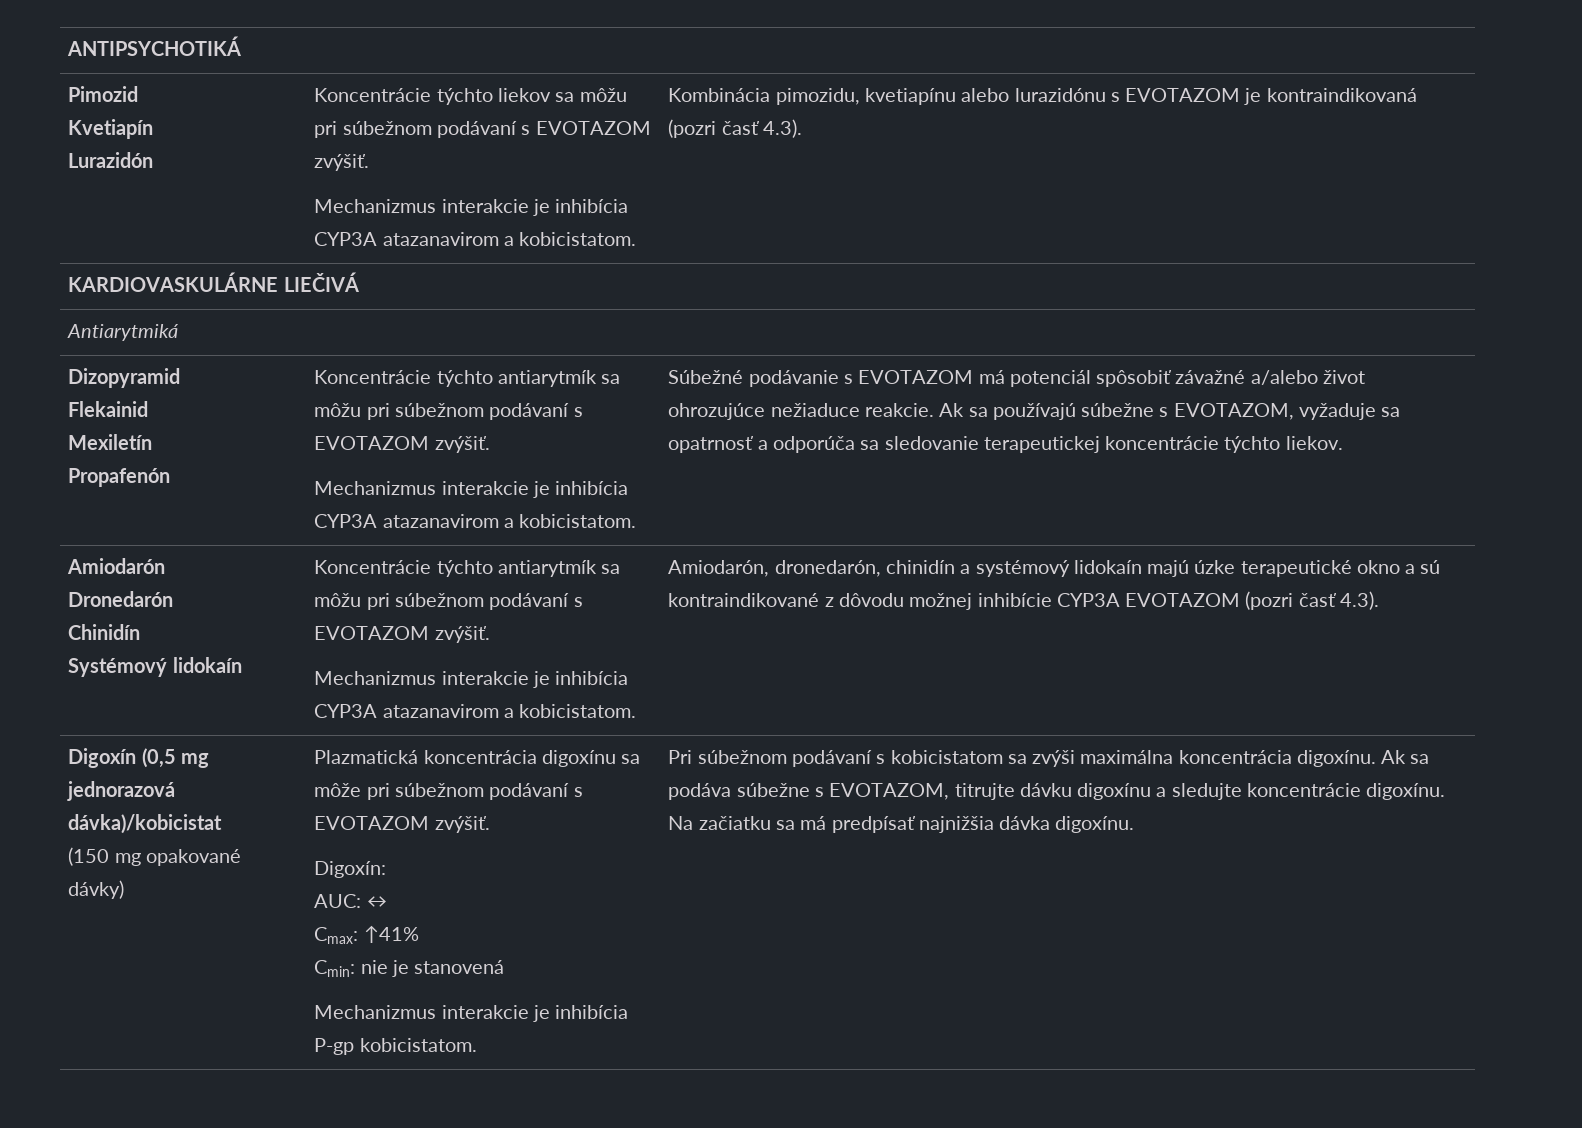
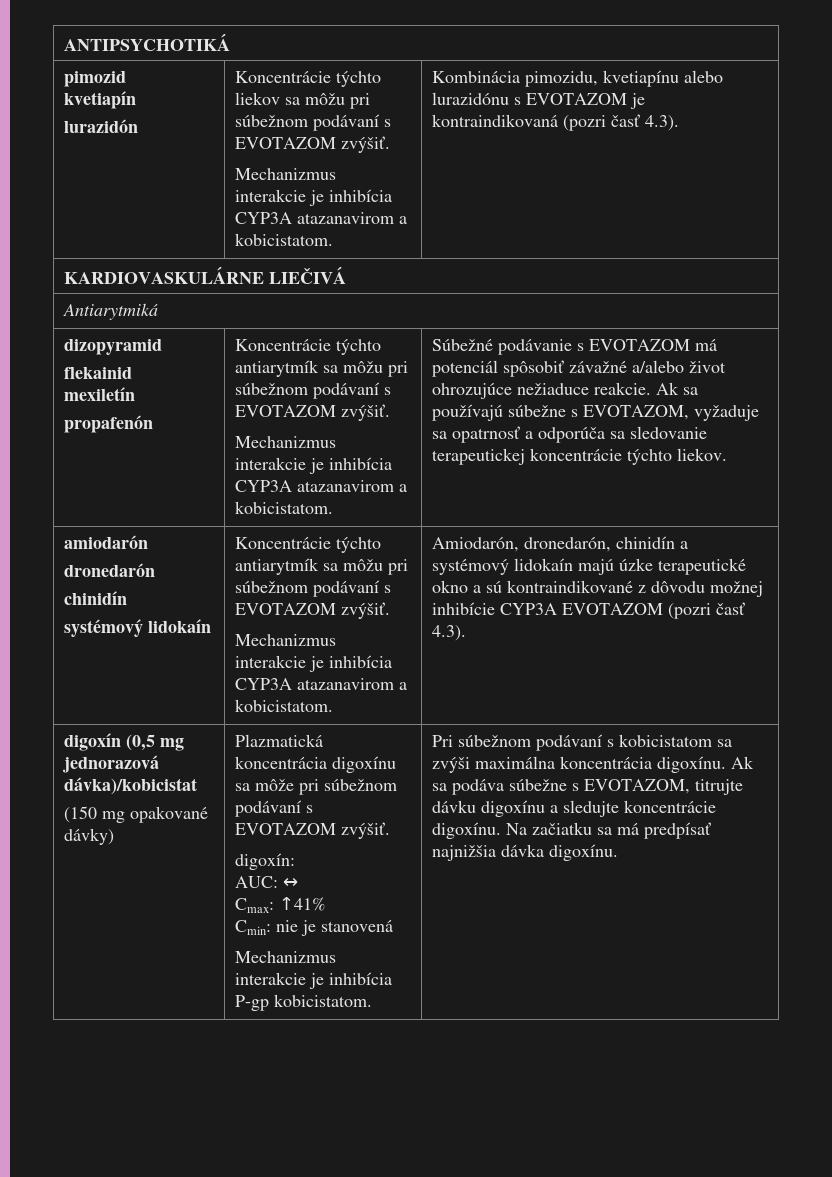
- Pimozid
- Kvetiapín
- Lurazidón | Koncentrácie týchto liekov sa môžu pri súbežnom podávaní s EVOTAZOM zvýšiť.
+ pimozid
+ kvetiapín
+ lurazidón | Koncentrácie týchto liekov sa môžu pri súbežnom podávaní s EVOTAZOM zvýšiť.
- Dizopyramid
- Flekainid
- Mexiletín
- Propafenón
+ dizopyramid
+ flekainid
+ mexiletín
+ propafenón
- Amiodarón
- Dronedarón
- Chinidín
- Systémový lidokaín
+ amiodarón
+ dronedarón
+ chinidín
+ systémový lidokaín
- Digoxín (0,5 mg jednorazová dávka)/kobicistat
+ digoxín (0,5 mg jednorazová dávka)/kobicistat
- Digoxín:
+ digoxín:

